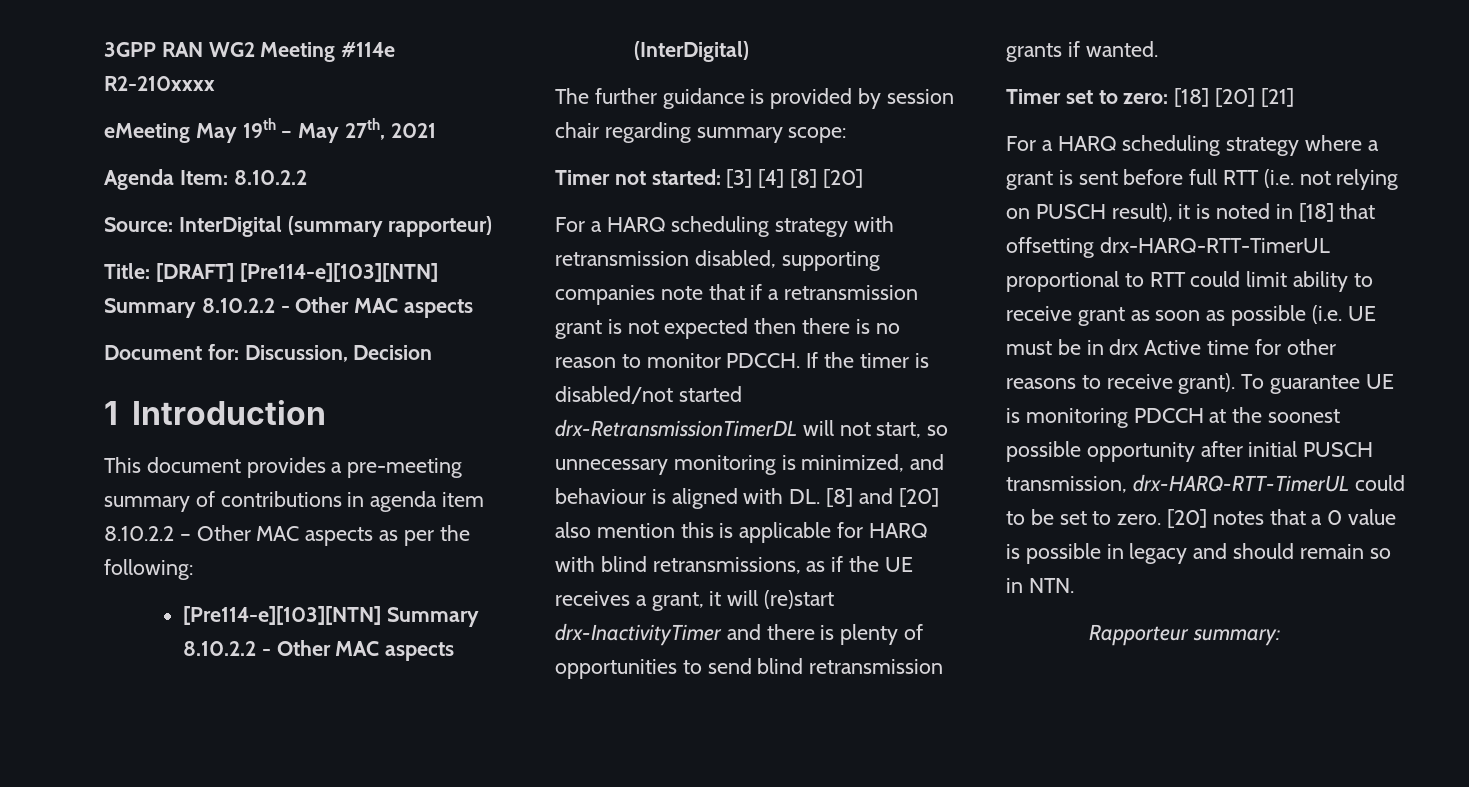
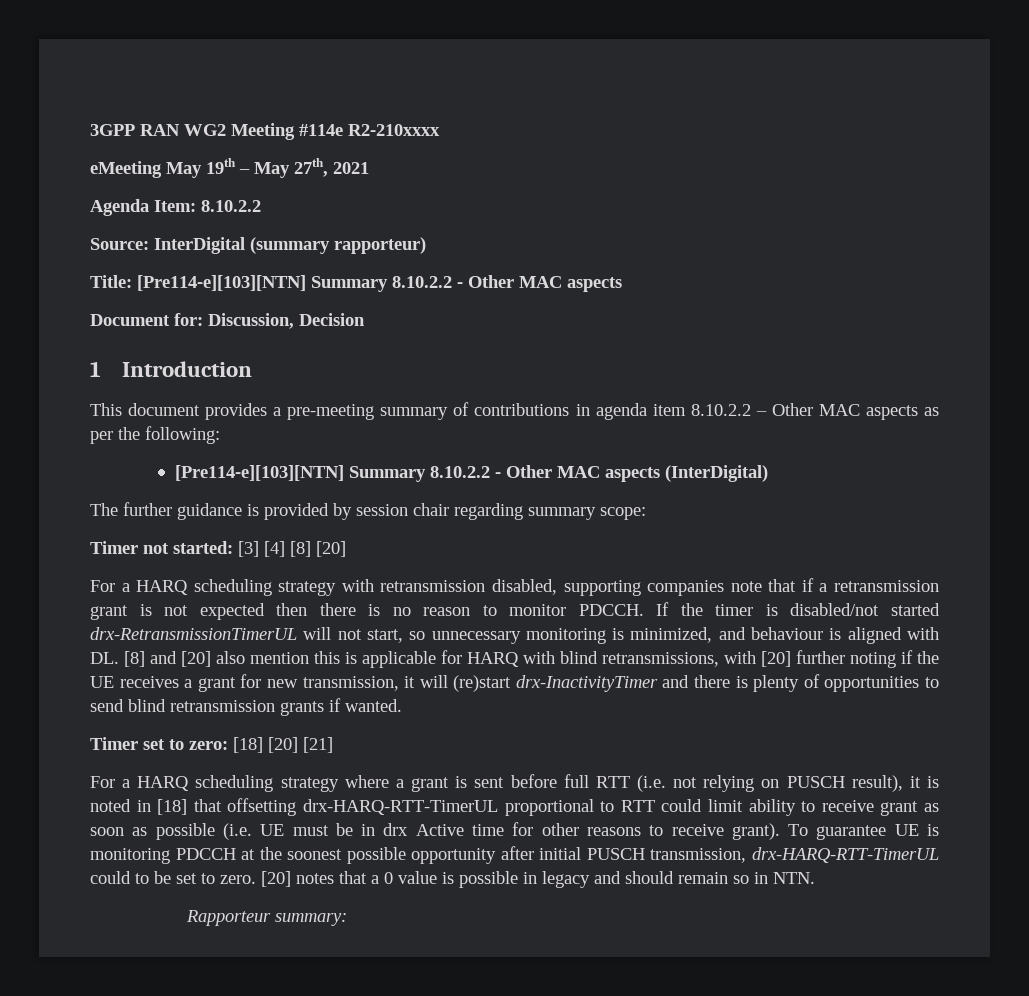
- Title: [DRAFT] [Pre114-e][103][NTN] Summary 8.10.2.2 - Other MAC aspects
+ Title: [Pre114-e][103][NTN] Summary 8.10.2.2 - Other MAC aspects
- If the timer is disabled/not started drx-RetransmissionTimerDL will not start, so unnecessary monitoring is minimized, and behaviour is aligned with DL. [8] and [20] also mention this is applicable for HARQ with blind retransmissions, as if the UE receives a grant, it will (re)start drx-InactivityTimer and there is plenty of opportunities to send blind retransmission grants if wanted.
+ If the timer is disabled/not started drx-RetransmissionTimerUL will not start, so unnecessary monitoring is minimized, and behaviour is aligned with DL. [8] and [20] also mention this is applicable for HARQ with blind retransmissions, with [20] further noting if the UE receives a grant for new transmission, it will (re)start drx-InactivityTimer and there is plenty of opportunities to send blind retransmission grants if wanted.

